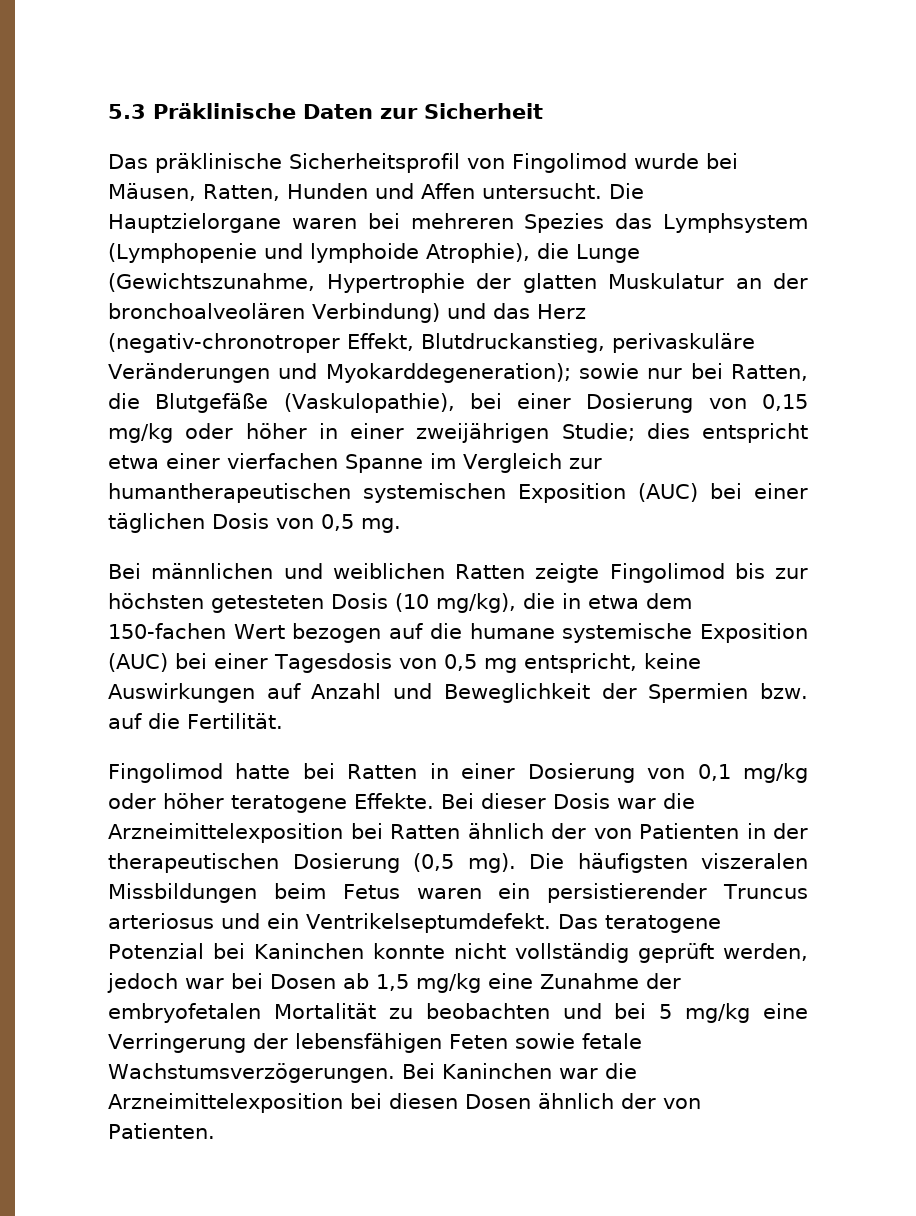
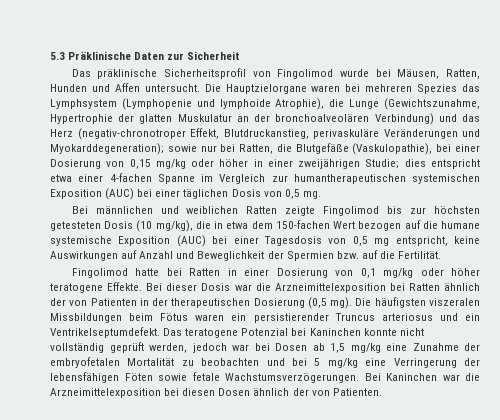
- dies entspricht etwa einer vierfachen Spanne im Vergleich zur humantherapeutischen systemischen Exposition (AUC) bei einer täglichen Dosis von 0,5 mg.
+ dies entspricht etwa einer 4-fachen Spanne im Vergleich zur humantherapeutischen systemischen Exposition (AUC) bei einer täglichen Dosis von 0,5 mg.
- Die häufigsten viszeralen Missbildungen beim Fetus waren ein persistierender Truncus arteriosus und ein Ventrikelseptumdefekt.
+ Die häufigsten viszeralen Missbildungen beim Fötus waren ein persistierender Truncus arteriosus und ein Ventrikelseptumdefekt.
- Das teratogene Potenzial bei Kaninchen konnte nicht vollständig geprüft werden, jedoch war bei Dosen ab 1,5 mg/kg eine Zunahme der embryofetalen Mortalität zu beobachten und bei 5 mg/kg eine Verringerung der lebensfähigen Feten sowie fetale Wachstumsverzögerungen.
+ Das teratogene Potenzial bei Kaninchen konnte nicht vollständig geprüft werden, jedoch war bei Dosen ab 1,5 mg/kg eine Zunahme der embryofetalen Mortalität zu beobachten und bei 5 mg/kg eine Verringerung der lebensfähigen Föten sowie fetale Wachstumsverzögerungen.

